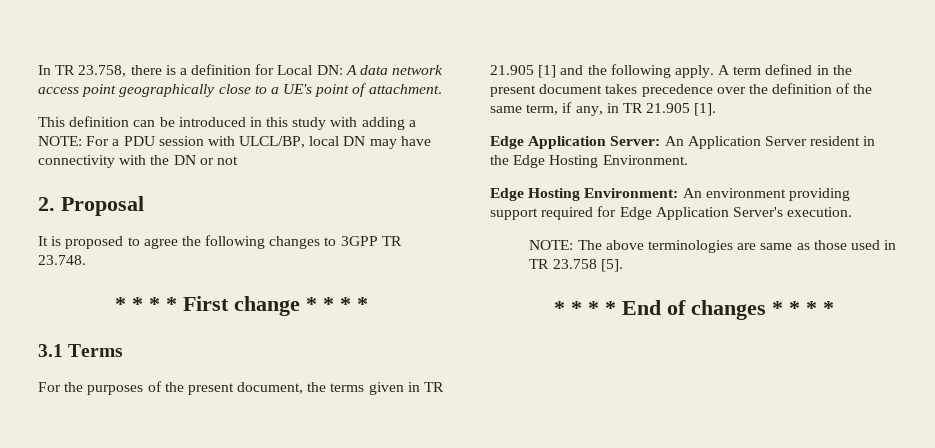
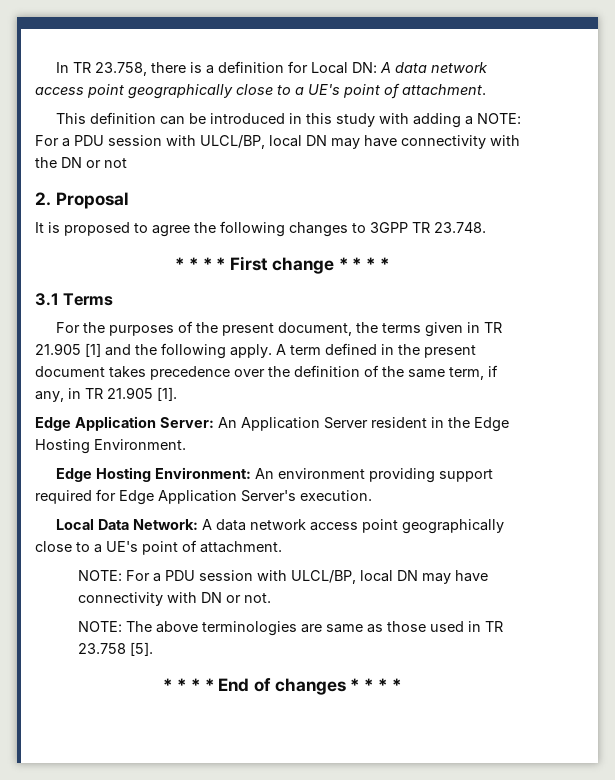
+ Local Data Network: A data network access point geographically close to a UE's point of attachment.
+ NOTE: For a PDU session with ULCL/BP, local DN may have connectivity with DN or not.

